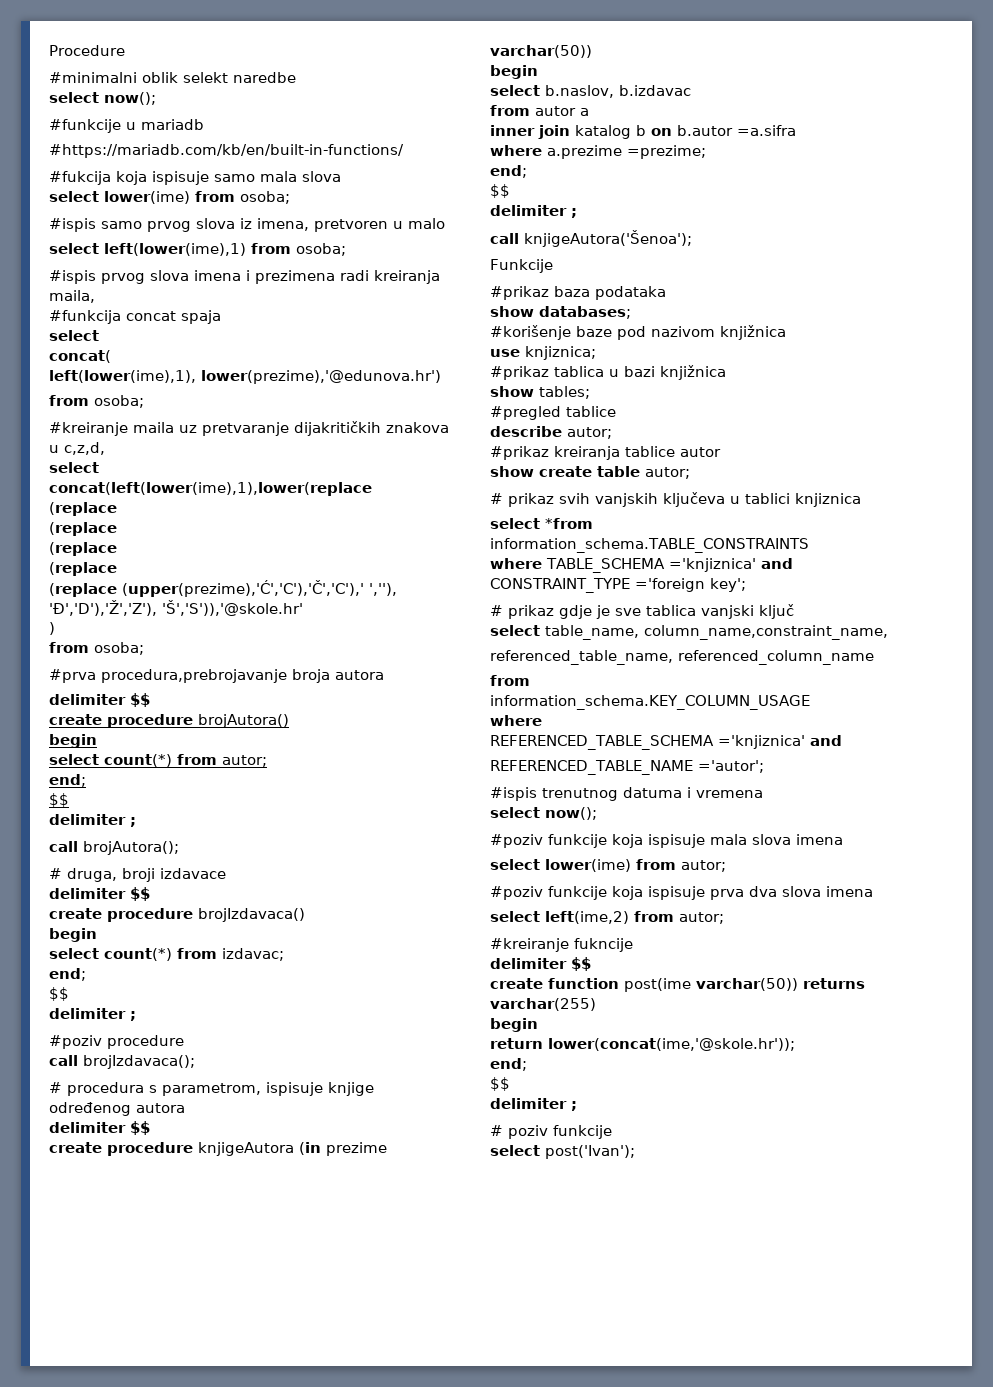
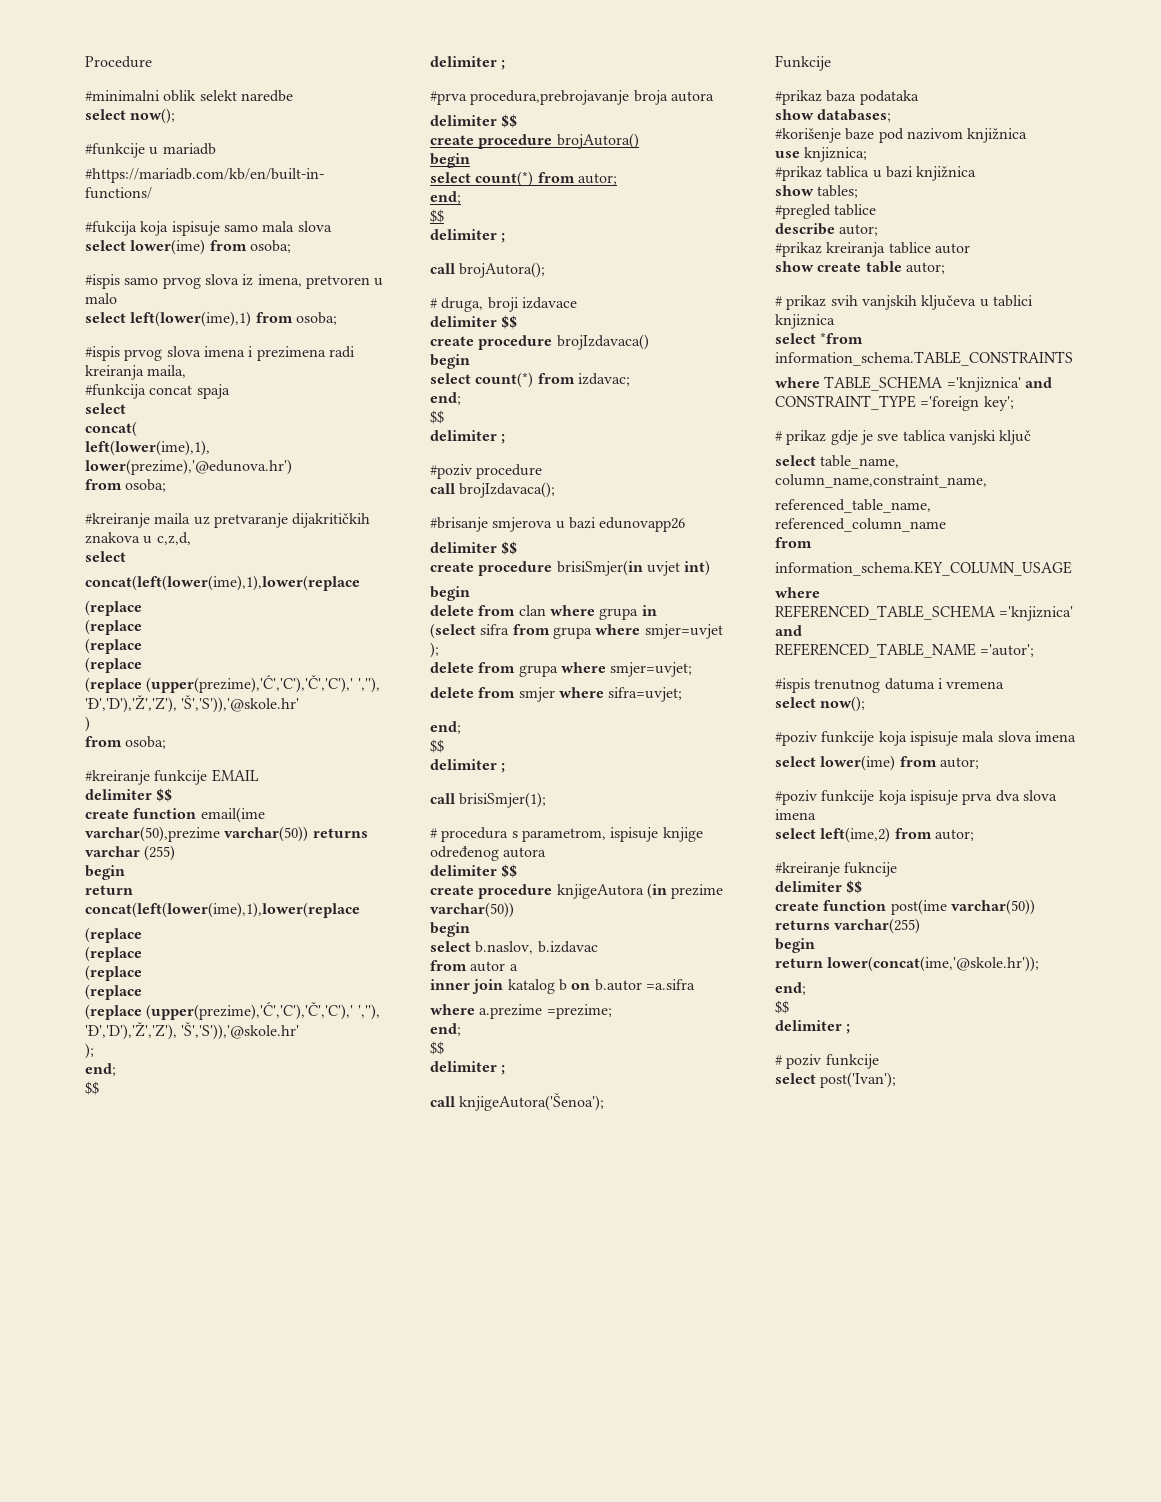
+ #kreiranje funkcije EMAIL
+ delimiter $$
+ create function email(ime varchar(50),prezime varchar(50)) returns varchar (255)
+ begin
+ return concat(left(lower(ime),1),lower(replace
+ (replace
+ (replace
+ (replace
+ (replace
+ (replace (upper(prezime),'Ć','C'),'Č','C'),' ',''), 'Đ','D'),'Ž','Z'), 'Š','S')),'@skole.hr'
+ );
+ end;
+ $$
+ delimiter ;
+ #brisanje smjerova u bazi edunovapp26
+ delimiter $$
+ create procedure brisiSmjer(in uvjet int)
+ begin
+ delete from clan where grupa in
+ (select sifra from grupa where smjer=uvjet );
+ delete from grupa where smjer=uvjet;
+ delete from smjer where sifra=uvjet;
+ end;
+ $$
+ delimiter ;
+ call brisiSmjer(1);

